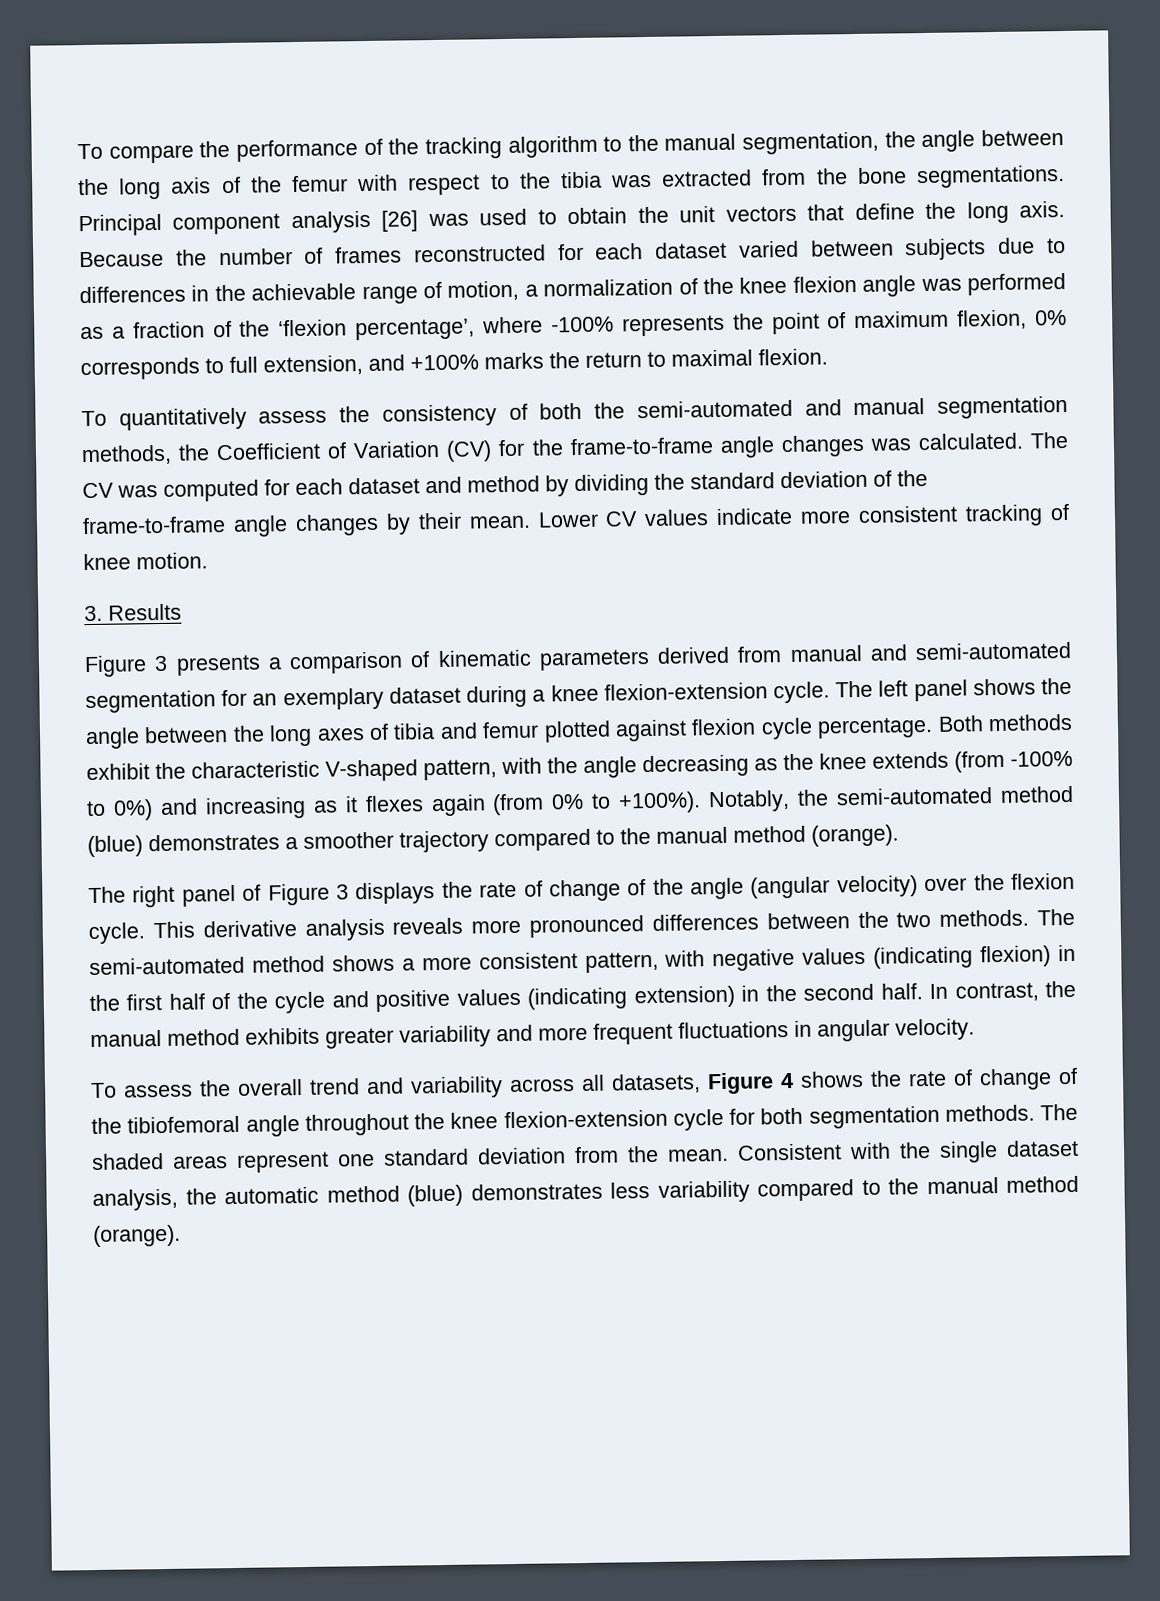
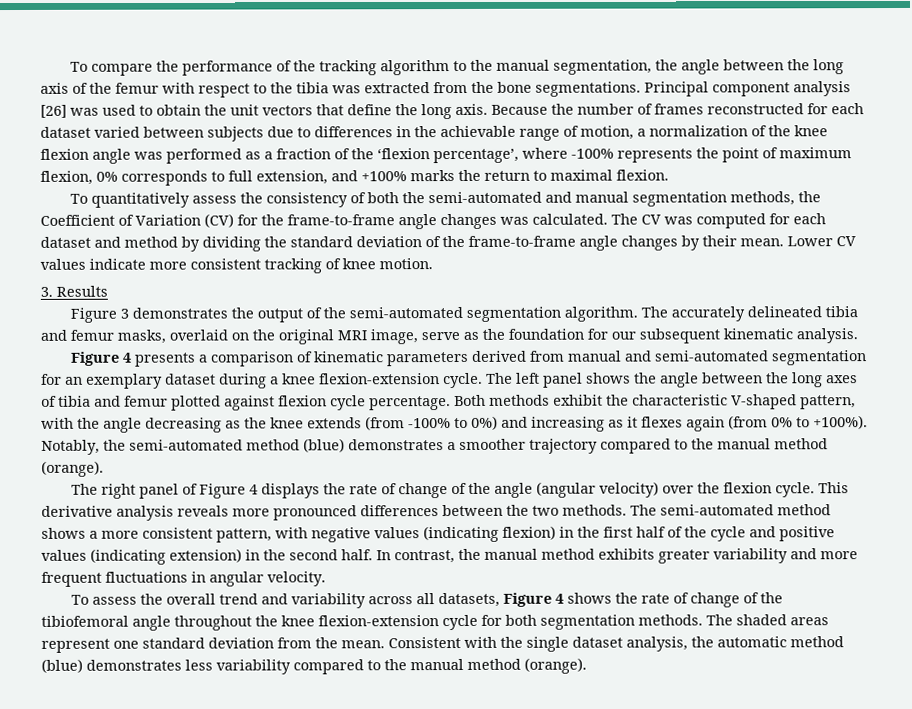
- Figure 3 presents a comparison of kinematic parameters derived from manual and semi-automated segmentation for an exemplary dataset during a knee flexion-extension cycle.
+ Figure 3 demonstrates the output of the semi-automated segmentation algorithm. The accurately delineated tibia and femur masks, overlaid on the original MRI image, serve as the foundation for our subsequent kinematic analysis.
+ Figure 4 presents a comparison of kinematic parameters derived from manual and semi-automated segmentation for an exemplary dataset during a knee flexion-extension cycle.
- The right panel of Figure 3 displays the rate of change of the angle (angular velocity) over the flexion cycle.
+ The right panel of Figure 4 displays the rate of change of the angle (angular velocity) over the flexion cycle.

